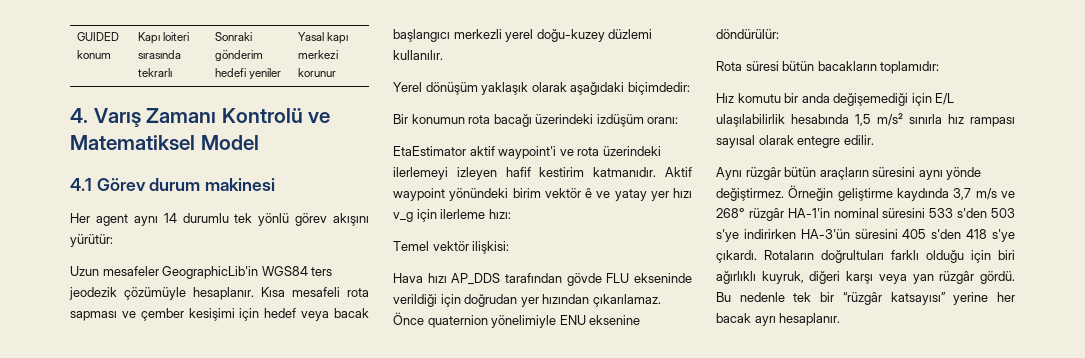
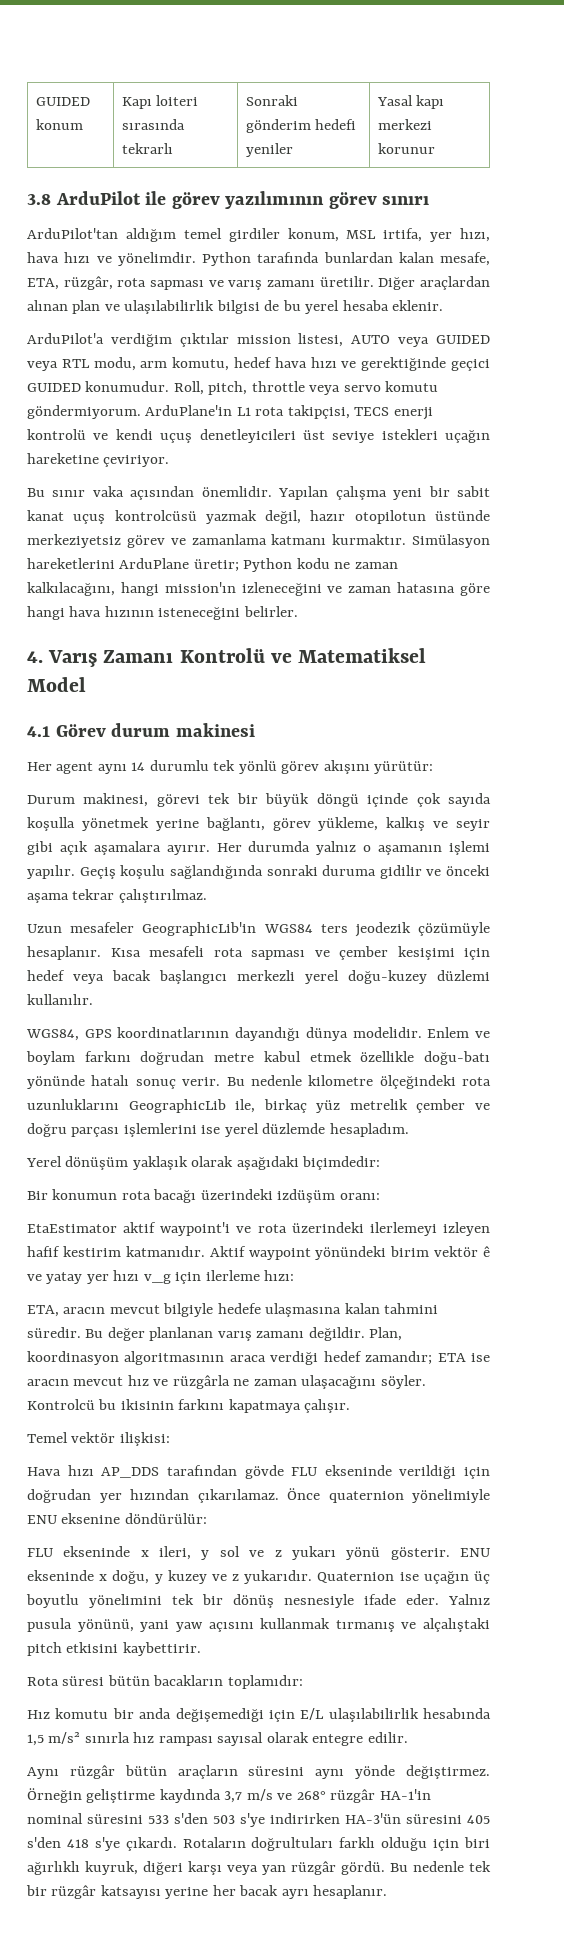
+ 3.8 ArduPilot ile görev yazılımının görev sınırı
+ ArduPilot'tan aldığım temel girdiler konum, MSL irtifa, yer hızı, hava hızı ve yönelimdir. Python tarafında bunlardan kalan mesafe, ETA, rüzgâr, rota sapması ve varış zamanı üretilir. Diğer araçlardan alınan plan ve ulaşılabilirlik bilgisi de bu yerel hesaba eklenir.
+ ArduPilot'a verdiğim çıktılar mission listesi, AUTO veya GUIDED veya RTL modu, arm komutu, hedef hava hızı ve gerektiğinde geçici GUIDED konumudur. Roll, pitch, throttle veya servo komutu göndermiyorum. ArduPlane'in L1 rota takipçisi, TECS enerji kontrolü ve kendi uçuş denetleyicileri üst seviye istekleri uçağın hareketine çeviriyor.
+ Bu sınır vaka açısından önemlidir. Yapılan çalışma yeni bir sabit kanat uçuş kontrolcüsü yazmak değil, hazır otopilotun üstünde merkeziyetsiz görev ve zamanlama katmanı kurmaktır. Simülasyon hareketlerini ArduPlane üretir; Python kodu ne zaman kalkılacağını, hangi mission'ın izleneceğini ve zaman hatasına göre hangi hava hızının isteneceğini belirler.
+ Durum makinesi, görevi tek bir büyük döngü içinde çok sayıda koşulla yönetmek yerine bağlantı, görev yükleme, kalkış ve seyir gibi açık aşamalara ayırır. Her durumda yalnız o aşamanın işlemi yapılır. Geçiş koşulu sağlandığında sonraki duruma gidilir ve önceki aşama tekrar çalıştırılmaz.
+ WGS84, GPS koordinatlarının dayandığı dünya modelidir. Enlem ve boylam farkını doğrudan metre kabul etmek özellikle doğu-batı yönünde hatalı sonuç verir. Bu nedenle kilometre ölçeğindeki rota uzunluklarını GeographicLib ile, birkaç yüz metrelik çember ve doğru parçası işlemlerini ise yerel düzlemde hesapladım.
+ ETA, aracın mevcut bilgiyle hedefe ulaşmasına kalan tahmini süredir. Bu değer planlanan varış zamanı değildir. Plan, koordinasyon algoritmasının araca verdiği hedef zamandır; ETA ise aracın mevcut hız ve rüzgârla ne zaman ulaşacağını söyler. Kontrolcü bu ikisinin farkını kapatmaya çalışır.
+ FLU ekseninde x ileri, y sol ve z yukarı yönü gösterir. ENU ekseninde x doğu, y kuzey ve z yukarıdır. Quaternion ise uçağın üç boyutlu yönelimini tek bir dönüş nesnesiyle ifade eder. Yalnız pusula yönünü, yani yaw açısını kullanmak tırmanış ve alçalıştaki pitch etkisini kaybettirir.
- Bu nedenle tek bir “rüzgâr katsayısı” yerine her bacak ayrı hesaplanır.
+ Bu nedenle tek bir rüzgâr katsayısı yerine her bacak ayrı hesaplanır.

